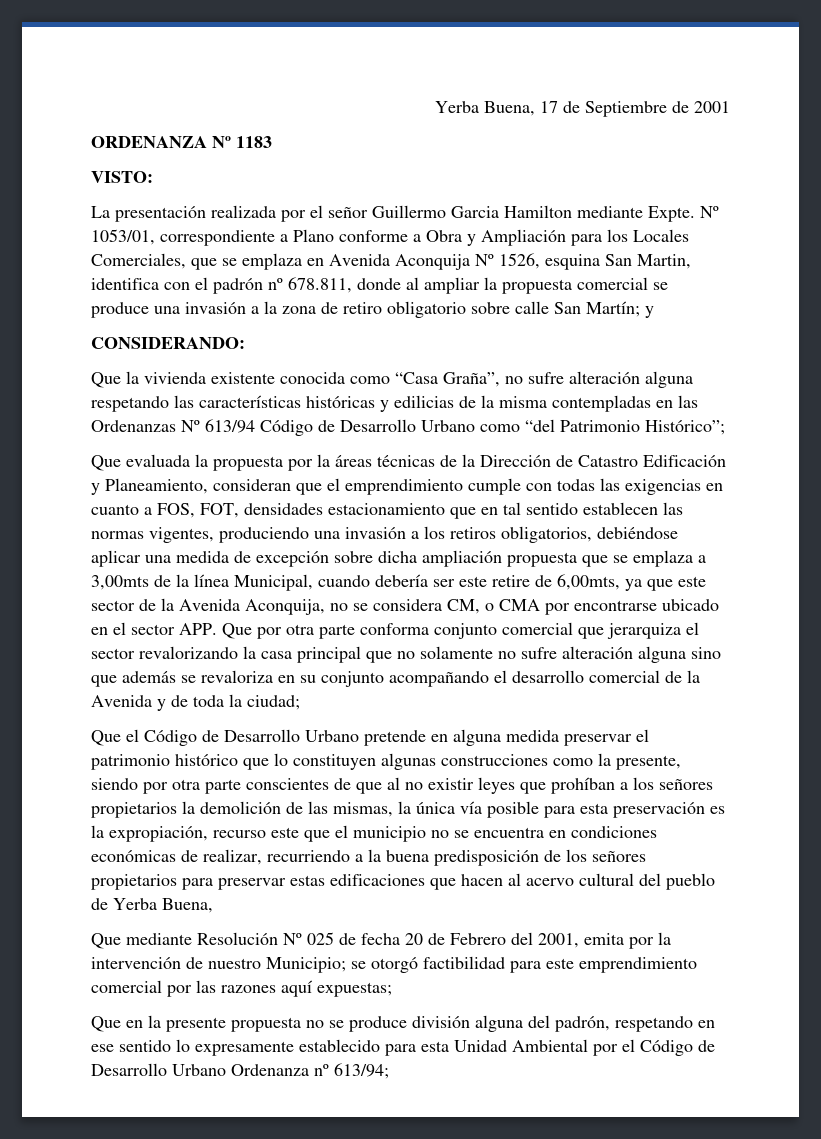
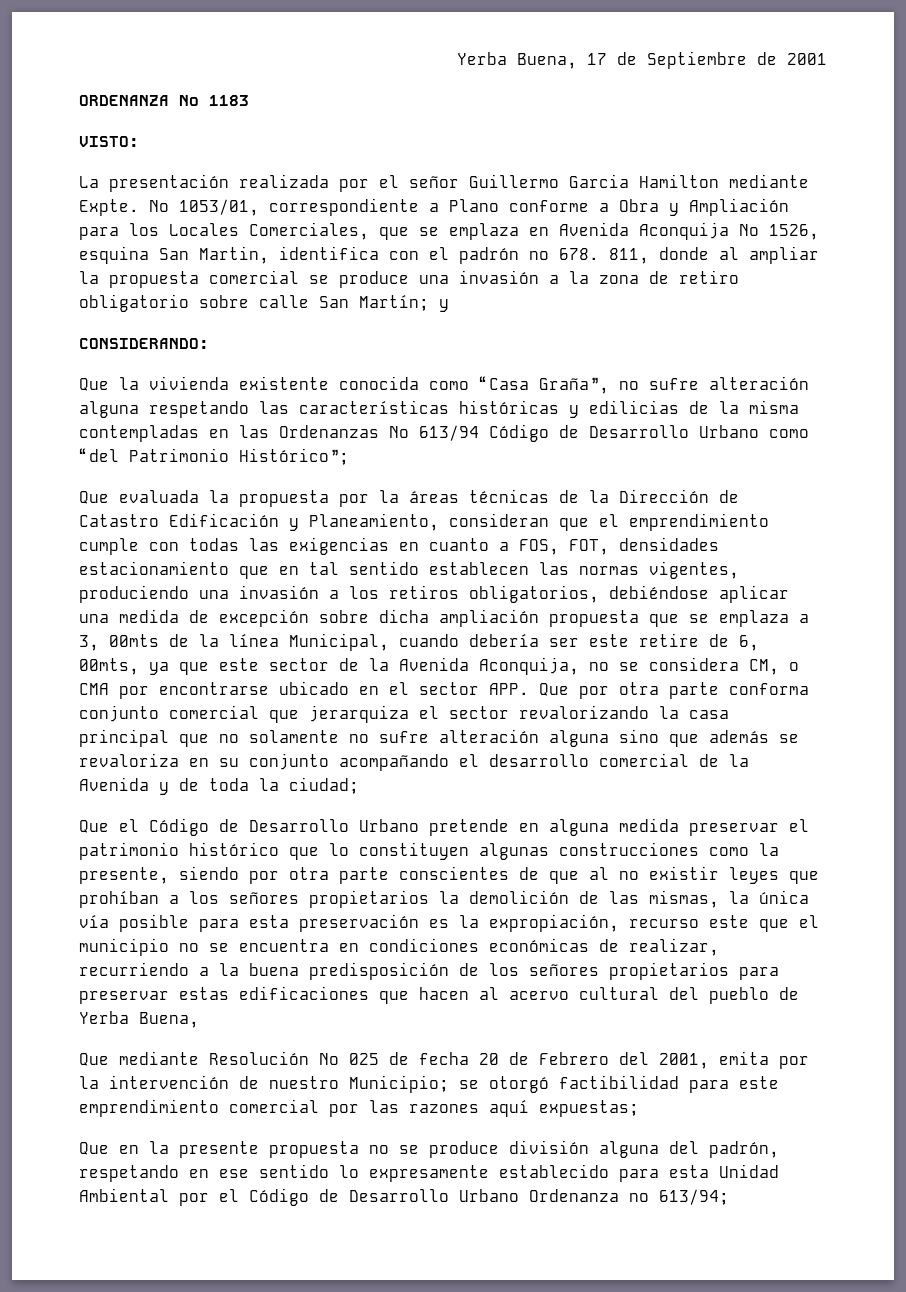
- Nº 1053/01, correspondiente a Plano conforme a Obra y Ampliación para los Locales Comerciales, que se emplaza en Avenida Aconquija Nº 1526, esquina San Martin, identifica con el padrón nº 678.811, donde al ampliar la propuesta comercial se produce una invasión a la zona de retiro obligatorio sobre calle San Martín; y
+ Nº 1053/01, correspondiente a Plano conforme a Obra y Ampliación para los Locales Comerciales, que se emplaza en Avenida Aconquija Nº 1526, esquina San Martin, identifica con el padrón nº 678. 811, donde al ampliar la propuesta comercial se produce una invasión a la zona de retiro obligatorio sobre calle San Martín; y
- Que evaluada la propuesta por la áreas técnicas de la Dirección de Catastro Edificación y Planeamiento, consideran que el emprendimiento cumple con todas las exigencias en cuanto a FOS, FOT, densidades estacionamiento que en tal sentido establecen las normas vigentes, produciendo una invasión a los retiros obligatorios, debiéndose aplicar una medida de excepción sobre dicha ampliación propuesta que se emplaza a 3,00mts de la línea Municipal, cuando debería ser este retire de 6,00mts, ya que este sector de la Avenida Aconquija, no se considera CM, o CMA por encontrarse ubicado en el sector APP. Que por otra parte conforma conjunto comercial que jerarquiza el sector revalorizando la casa principal que no solamente no sufre alteración alguna sino que además se revaloriza en su conjunto acompañando el desarrollo comercial de la Avenida y de toda la ciudad;
+ Que evaluada la propuesta por la áreas técnicas de la Dirección de Catastro Edificación y Planeamiento, consideran que el emprendimiento cumple con todas las exigencias en cuanto a FOS, FOT, densidades estacionamiento que en tal sentido establecen las normas vigentes, produciendo una invasión a los retiros obligatorios, debiéndose aplicar una medida de excepción sobre dicha ampliación propuesta que se emplaza a 3, 00mts de la línea Municipal, cuando debería ser este retire de 6, 00mts, ya que este sector de la Avenida Aconquija, no se considera CM, o CMA por encontrarse ubicado en el sector APP. Que por otra parte conforma conjunto comercial que jerarquiza el sector revalorizando la casa principal que no solamente no sufre alteración alguna sino que además se revaloriza en su conjunto acompañando el desarrollo comercial de la Avenida y de toda la ciudad;

